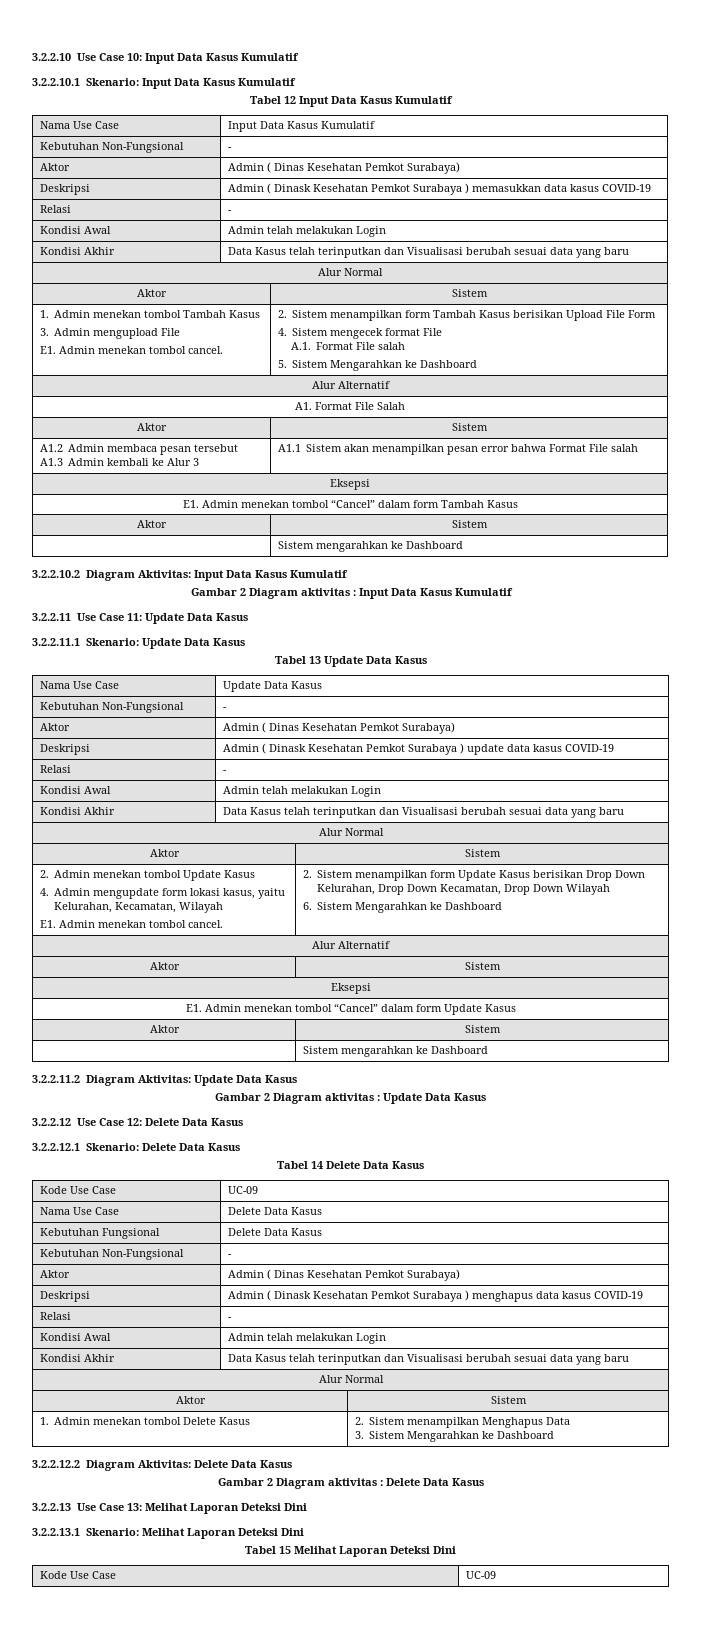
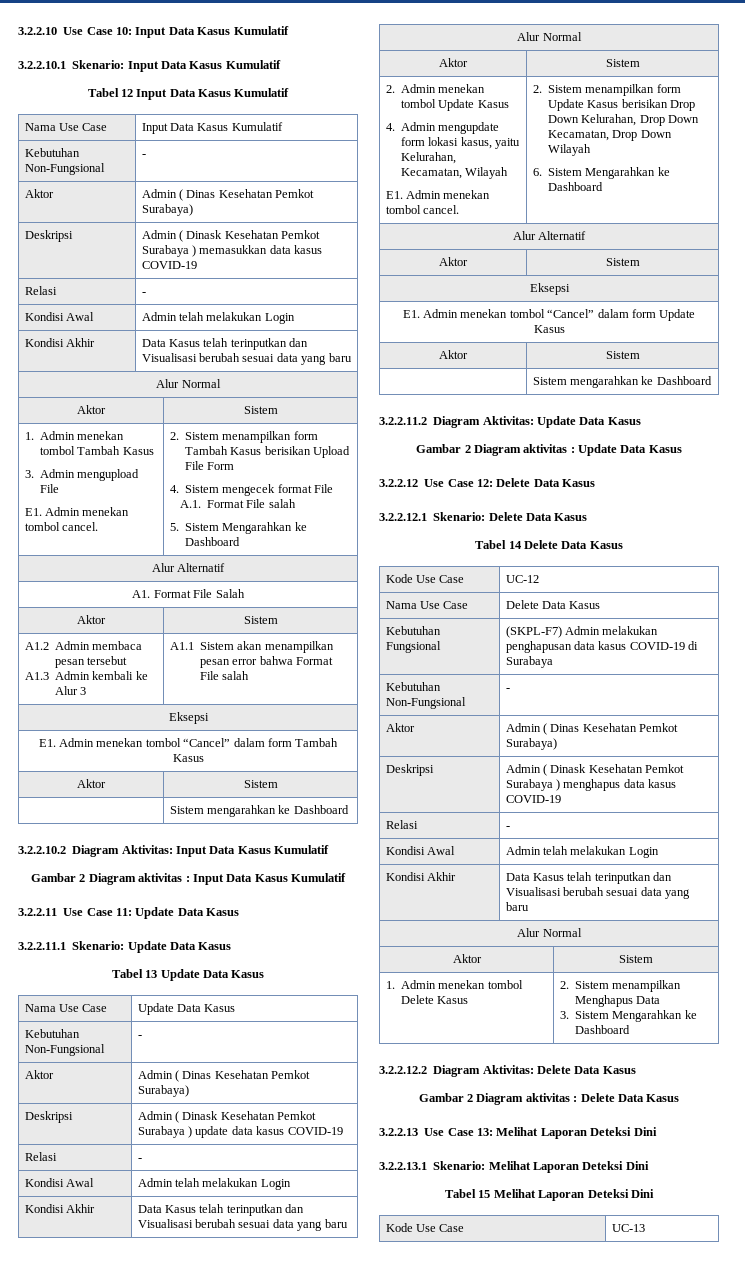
  Tabel 14 Delete Data Kasus
- Kode Use Case | UC-09
+ Kode Use Case | UC-12
- Kebutuhan Fungsional | Delete Data Kasus
+ Kebutuhan Fungsional | (SKPL-F7) Admin melakukan penghapusan data kasus COVID-19 di Surabaya
  Tabel 15 Melihat Laporan Deteksi Dini
- Kode Use Case | UC-09
+ Kode Use Case | UC-13

